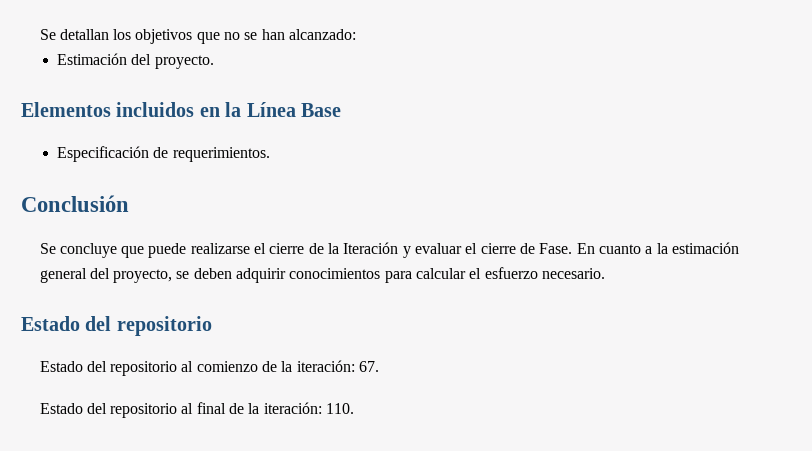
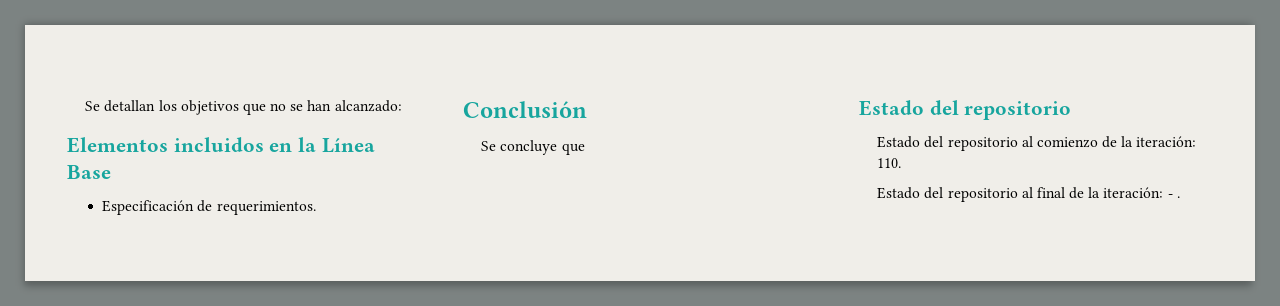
- Estimación del proyecto.
- Se concluye que puede realizarse el cierre de la Iteración y evaluar el cierre de Fase. En cuanto a la estimación general del proyecto, se deben adquirir conocimientos para calcular el esfuerzo necesario.
+ Se concluye que
- Estado del repositorio al comienzo de la iteración: 67.
+ Estado del repositorio al comienzo de la iteración: 110.
- Estado del repositorio al final de la iteración: 110.
+ Estado del repositorio al final de la iteración: - .

